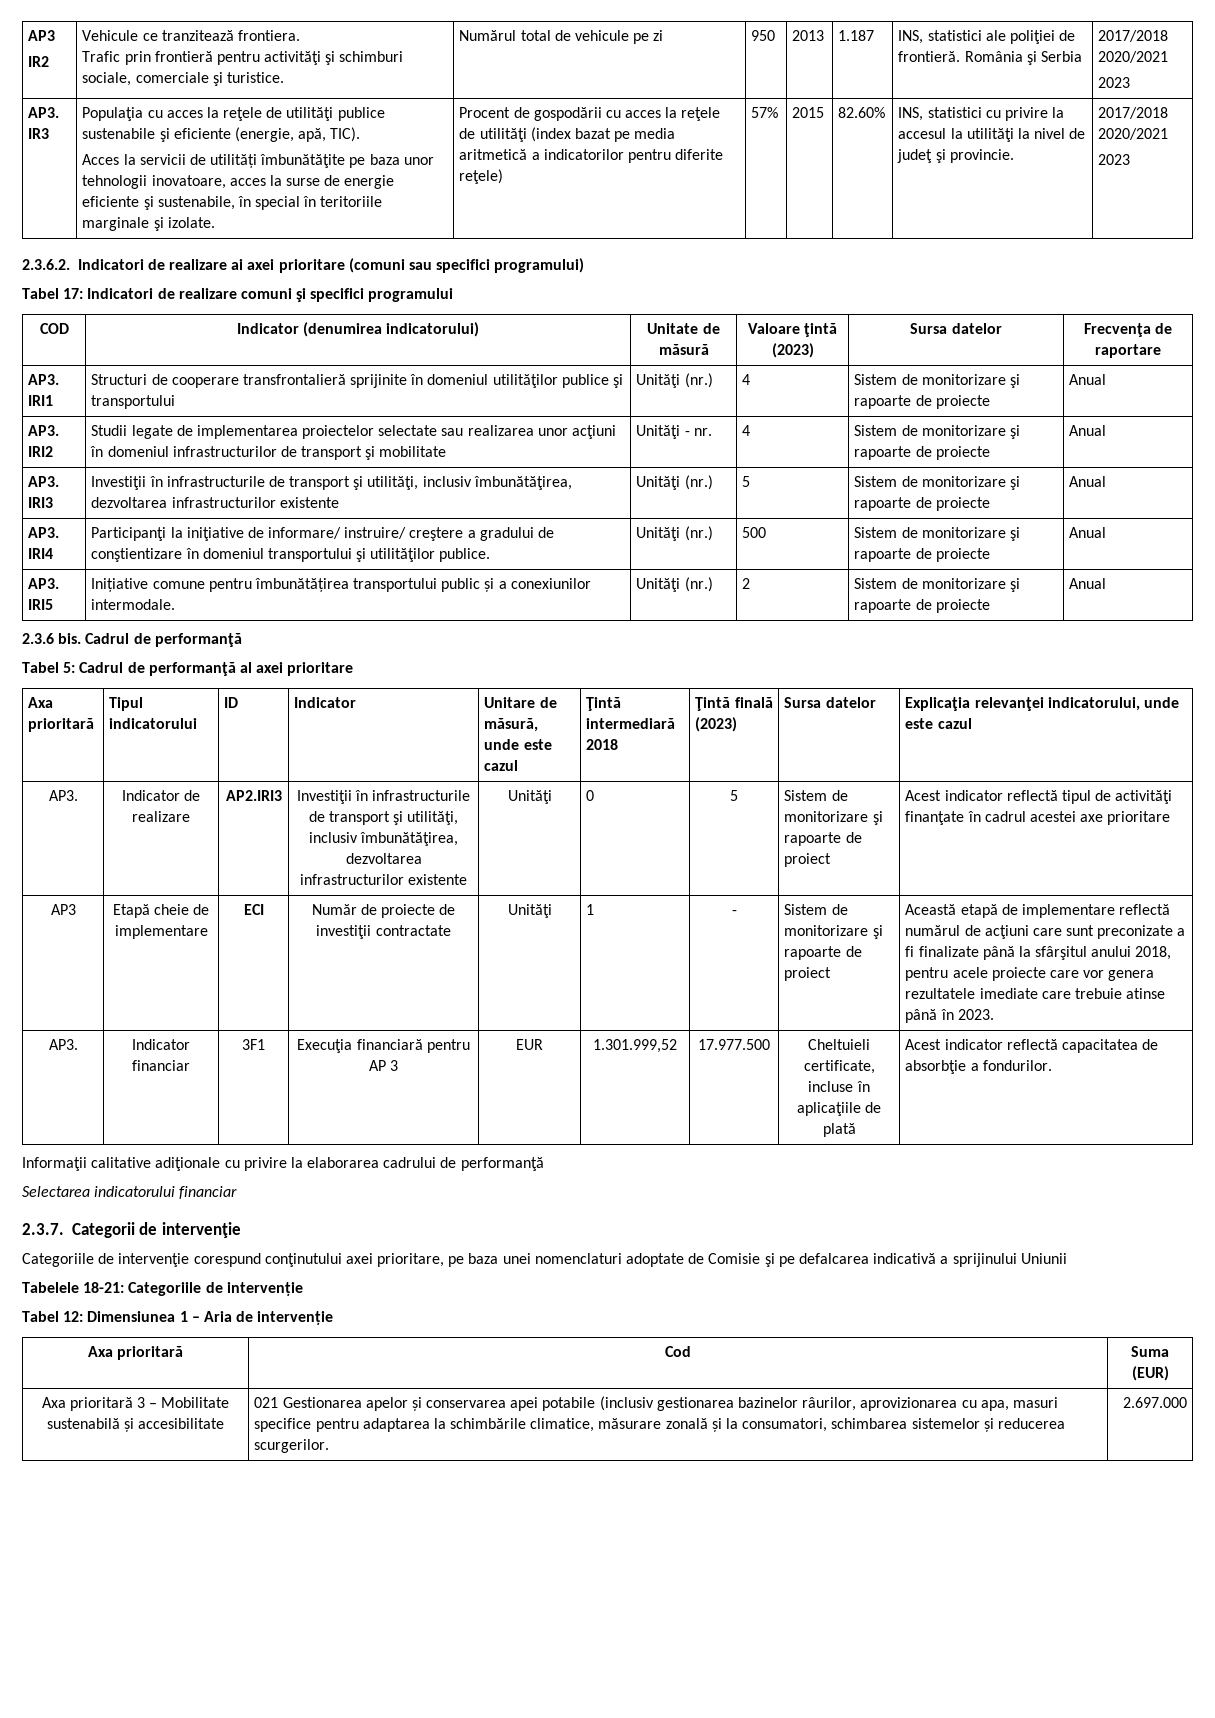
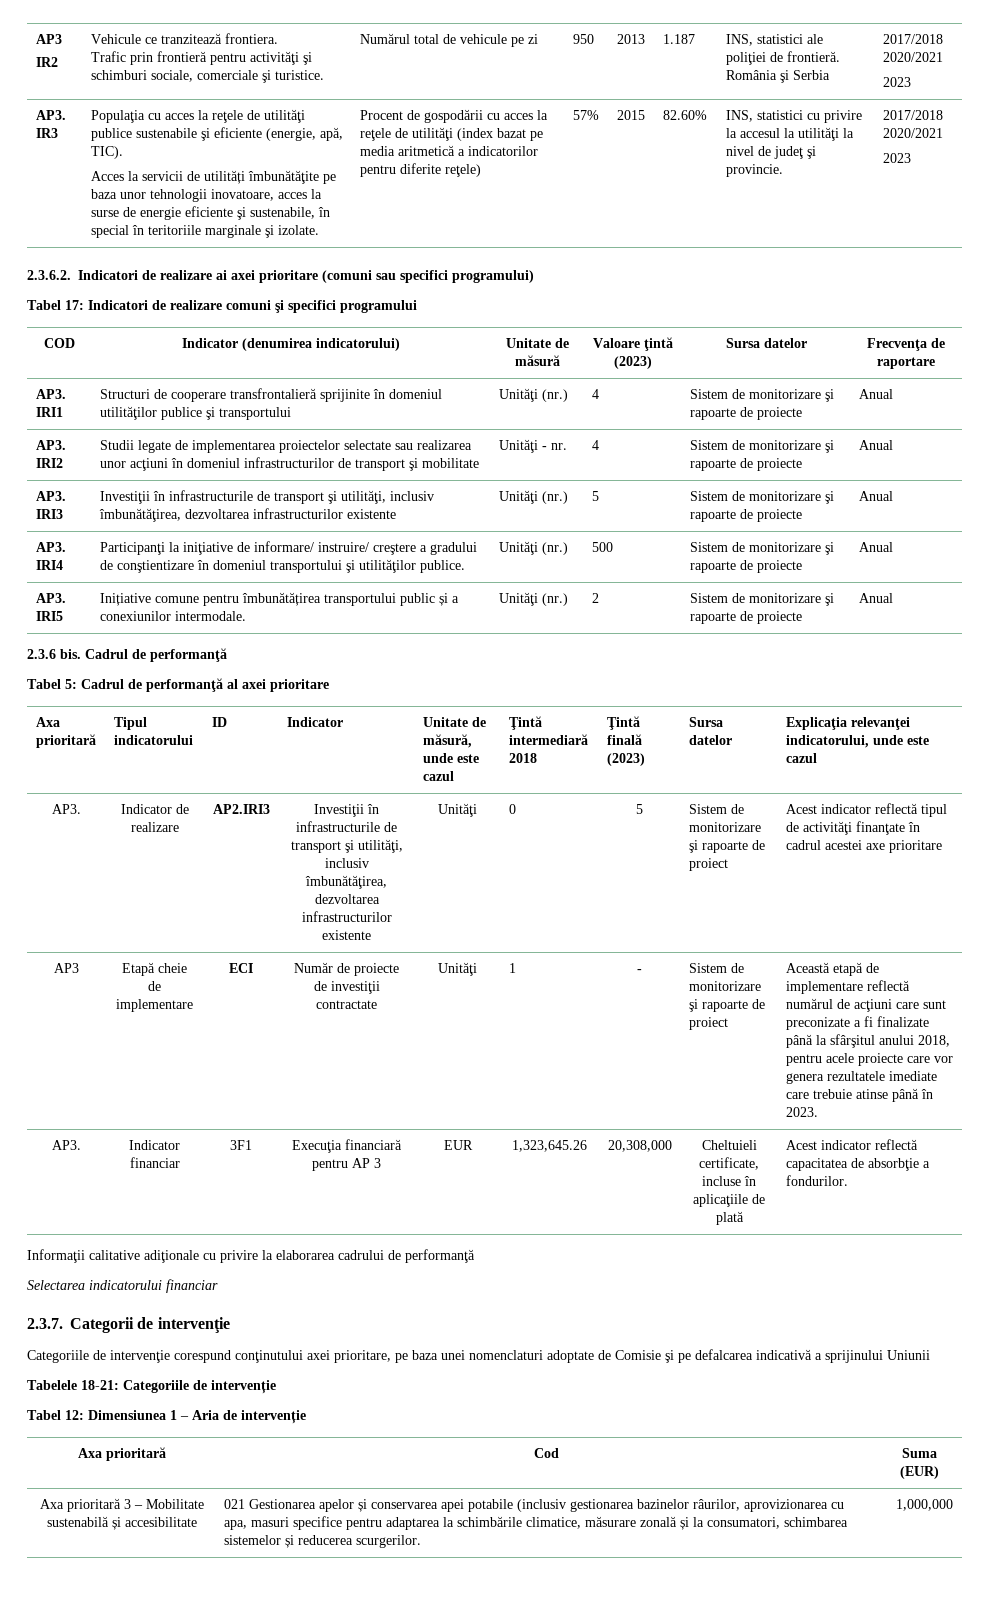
- Axa prioritară | Tipul indicatorului | ID | Indicator | Unitare de măsură, unde este cazul | Ţintă intermediară 2018 | Ţintă finală (2023) | Sursa datelor | Explicaţia relevanţei indicatorului, unde este cazul
+ Axa prioritară | Tipul indicatorului | ID | Indicator | Unitate de măsură, unde este cazul | Ţintă intermediară 2018 | Ţintă finală (2023) | Sursa datelor | Explicaţia relevanţei indicatorului, unde este cazul
- AP3. | Indicator financiar | 3F1 | Execuţia financiară pentru AP 3 | EUR | 1.301.999,52 | 17.977.500 | Cheltuieli certificate, incluse în aplicaţiile de plată | Acest indicator reflectă capacitatea de absorbţie a fondurilor.
+ AP3. | Indicator financiar | 3F1 | Execuţia financiară pentru AP 3 | EUR | 1,323,645.26 | 20,308,000 | Cheltuieli certificate, incluse în aplicaţiile de plată | Acest indicator reflectă capacitatea de absorbţie a fondurilor.
- Axa prioritară 3 – Mobilitate sustenabilă și accesibilitate | 021 Gestionarea apelor și conservarea apei potabile (inclusiv gestionarea bazinelor râurilor, aprovizionarea cu apa, masuri specifice pentru adaptarea la schimbările climatice, măsurare zonală și la consumatori, schimbarea sistemelor și reducerea scurgerilor. | 2.697.000
+ Axa prioritară 3 – Mobilitate sustenabilă și accesibilitate | 021 Gestionarea apelor și conservarea apei potabile (inclusiv gestionarea bazinelor râurilor, aprovizionarea cu apa, masuri specifice pentru adaptarea la schimbările climatice, măsurare zonală și la consumatori, schimbarea sistemelor și reducerea scurgerilor. | 1,000,000

